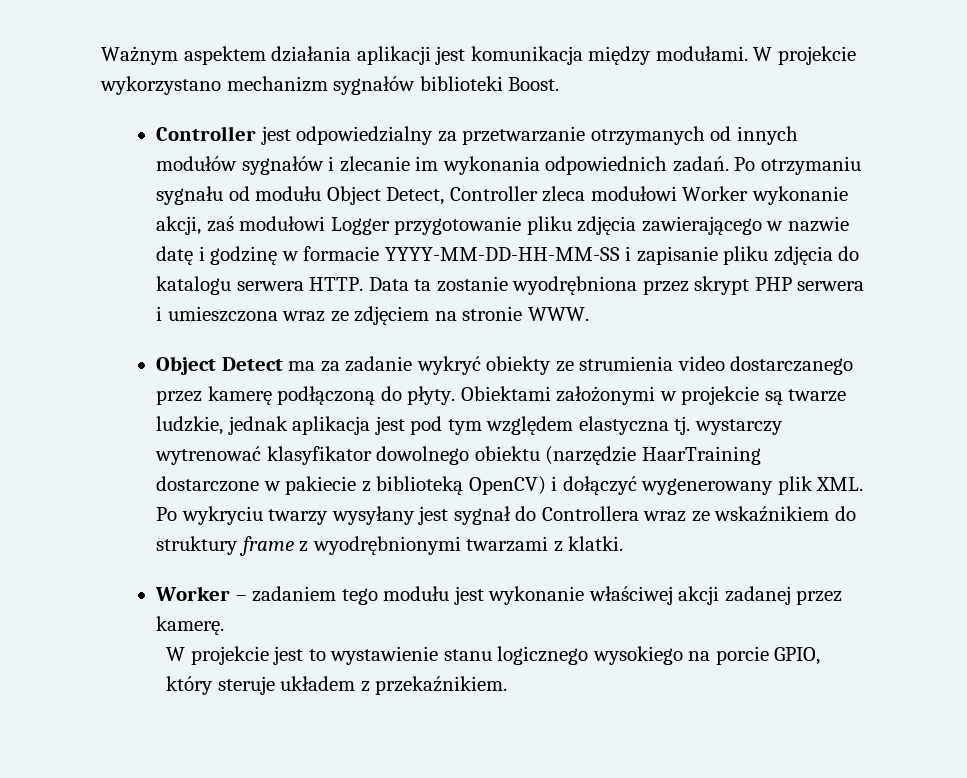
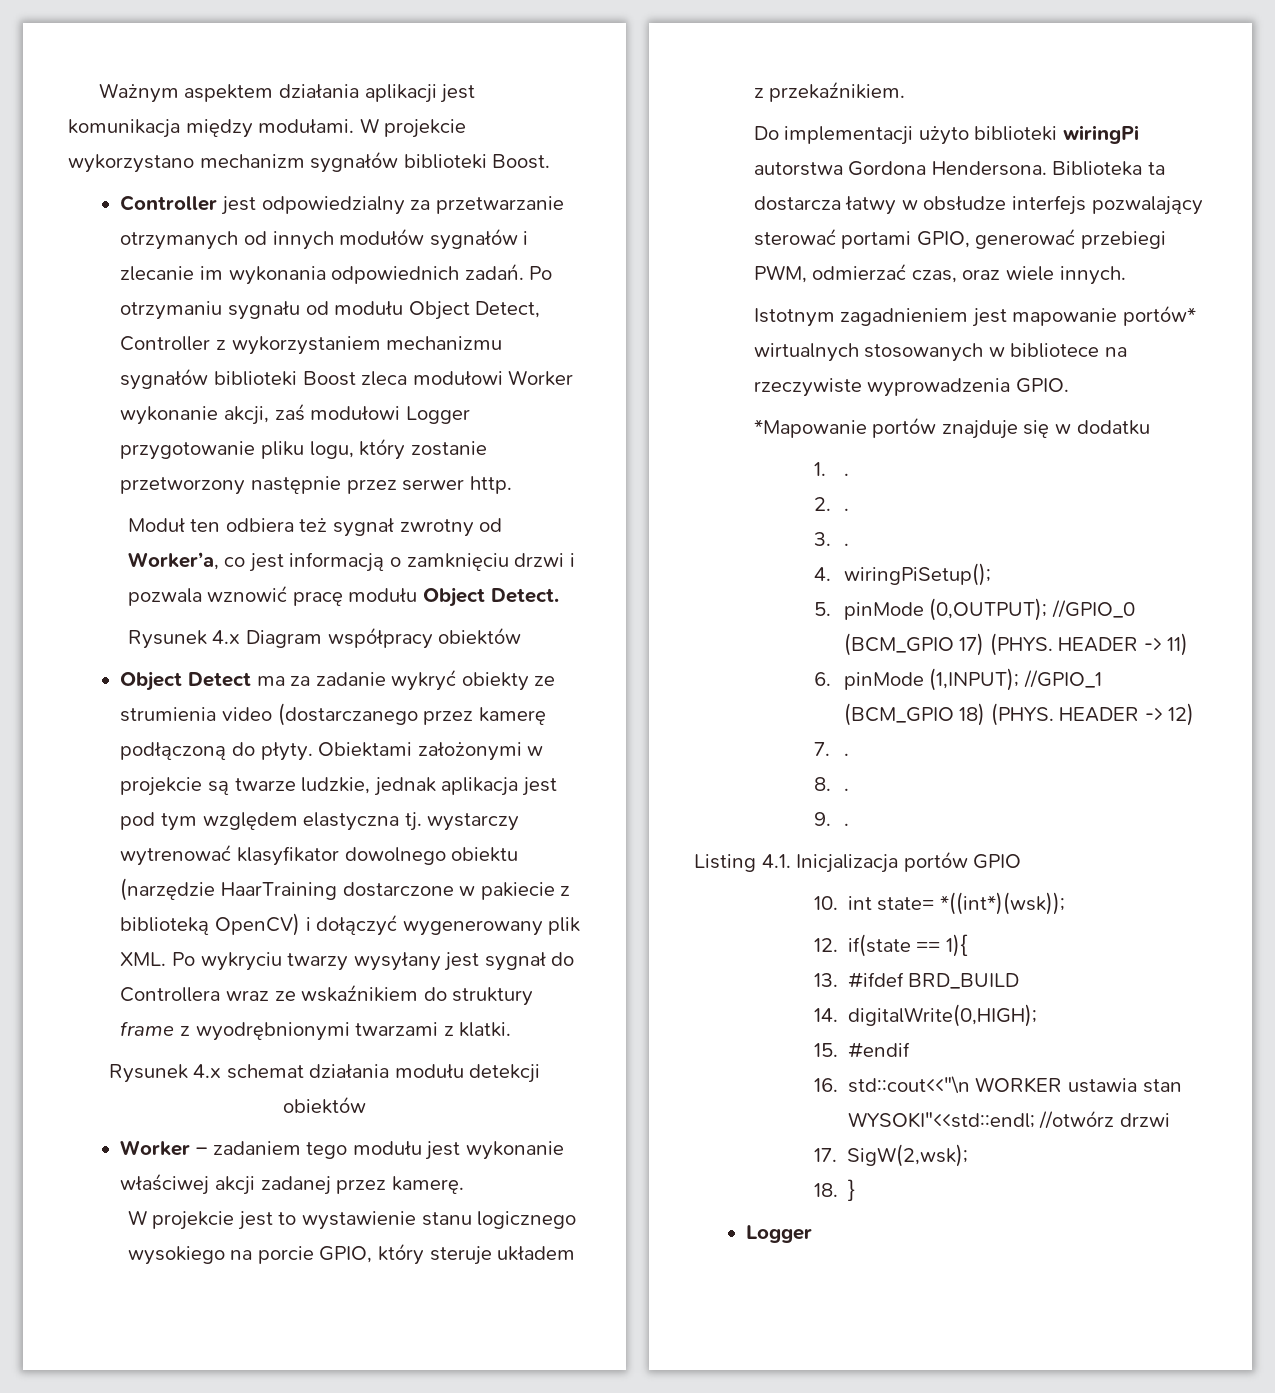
- Po otrzymaniu sygnału od modułu Object Detect, Controller zleca modułowi Worker wykonanie akcji, zaś modułowi Logger przygotowanie pliku zdjęcia zawierającego w nazwie datę i godzinę w formacie YYYY-MM-DD-HH-MM-SS i zapisanie pliku zdjęcia do katalogu serwera HTTP. Data ta zostanie wyodrębniona przez skrypt PHP serwera i umieszczona wraz ze zdjęciem na stronie WWW.
+ Po otrzymaniu sygnału od modułu Object Detect, Controller z wykorzystaniem mechanizmu sygnałów biblioteki Boost zleca modułowi Worker wykonanie akcji, zaś modułowi Logger przygotowanie pliku logu, który zostanie przetworzony następnie przez serwer http.
+ Moduł ten odbiera też sygnał zwrotny od Worker’a, co jest informacją o zamknięciu drzwi i pozwala wznowić pracę modułu Object Detect.
+ Rysunek 4.x Diagram współpracy obiektów
- Object Detect ma za zadanie wykryć obiekty ze strumienia video dostarczanego przez kamerę podłączoną do płyty.
+ Object Detect ma za zadanie wykryć obiekty ze strumienia video (dostarczanego przez kamerę podłączoną do płyty.
+ Rysunek 4.x schemat działania modułu detekcji obiektów
+ Do implementacji użyto biblioteki wiringPi autorstwa Gordona Hendersona. Biblioteka ta dostarcza łatwy w obsłudze interfejs pozwalający sterować portami GPIO, generować przebiegi PWM, odmierzać czas, oraz wiele innych.
+ Istotnym zagadnieniem jest mapowanie portów* wirtualnych stosowanych w bibliotece na rzeczywiste wyprowadzenia GPIO.
+ *Mapowanie portów znajduje się w dodatku
+ 1. .
+ 2. .
+ 3. .
+ 4. wiringPiSetup();
+ 5. pinMode (0,OUTPUT); //GPIO_0 (BCM_GPIO 17) (PHYS. HEADER -> 11)
+ 6. pinMode (1,INPUT); //GPIO_1 (BCM_GPIO 18) (PHYS. HEADER -> 12)
+ 7. .
+ 8. .
+ 9. .
+ Listing 4.1. Inicjalizacja portów GPIO
+ 10. int state= *((int*)(wsk));
+ 12. if(state == 1){
+ 13. #ifdef BRD_BUILD
+ 14. digitalWrite(0,HIGH);
+ 15. #endif
+ 16. std::cout<<"\n WORKER ustawia stan WYSOKI"<<std::endl; //otwórz drzwi
+ 17. SigW(2,wsk);
+ 18. }
+ Logger

